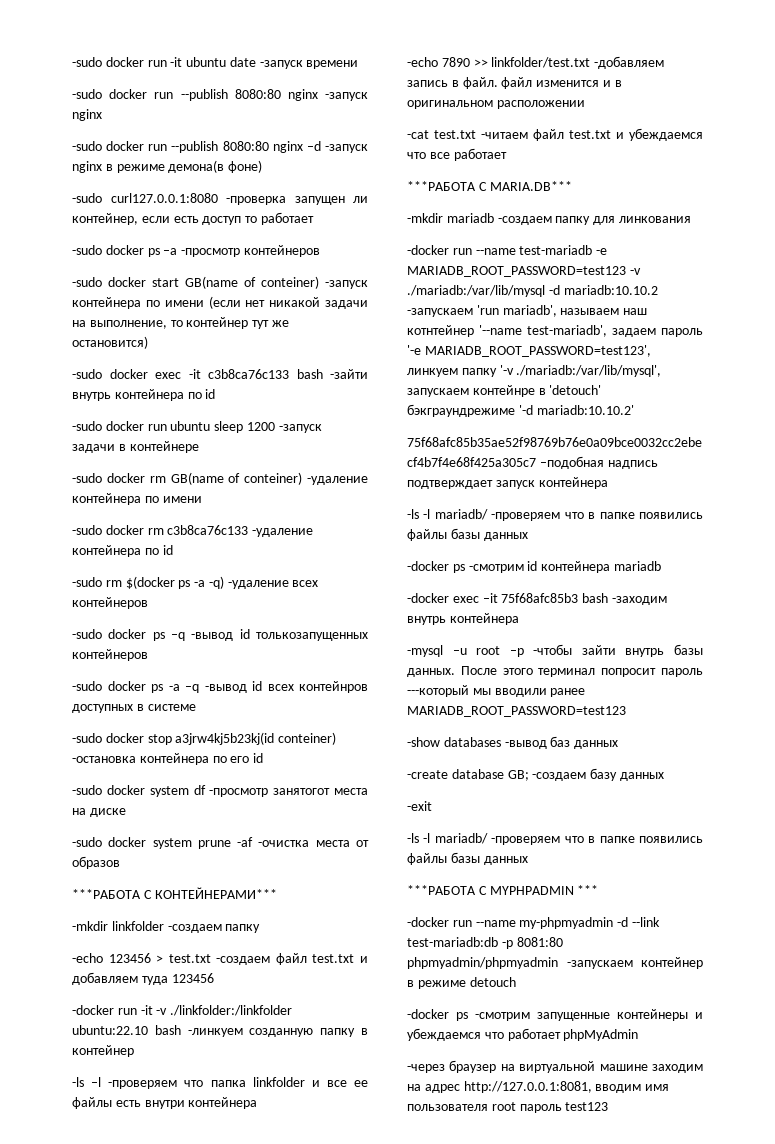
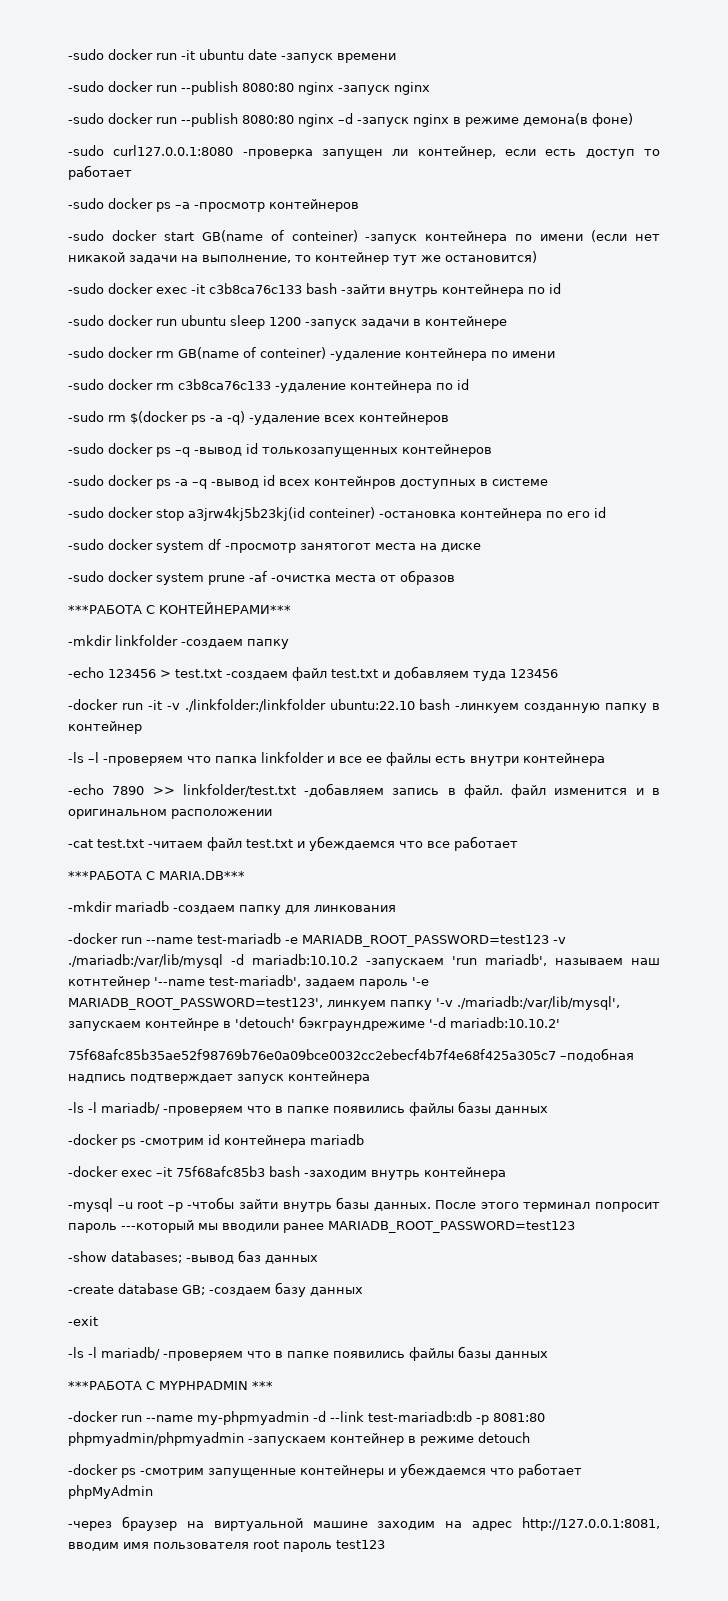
- -show databases -вывод баз данных
+ -show databases; -вывод баз данных

